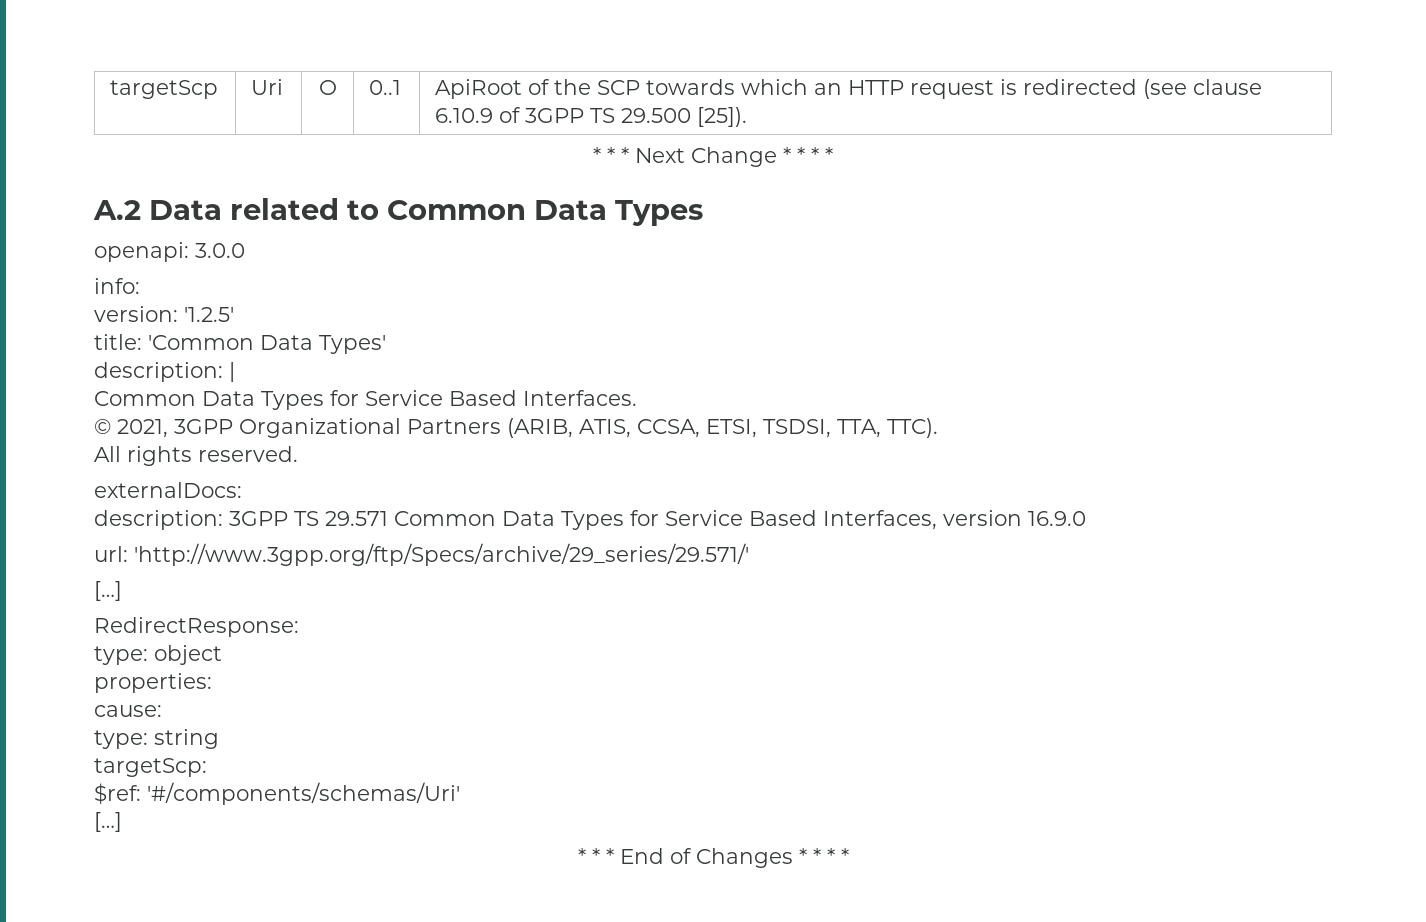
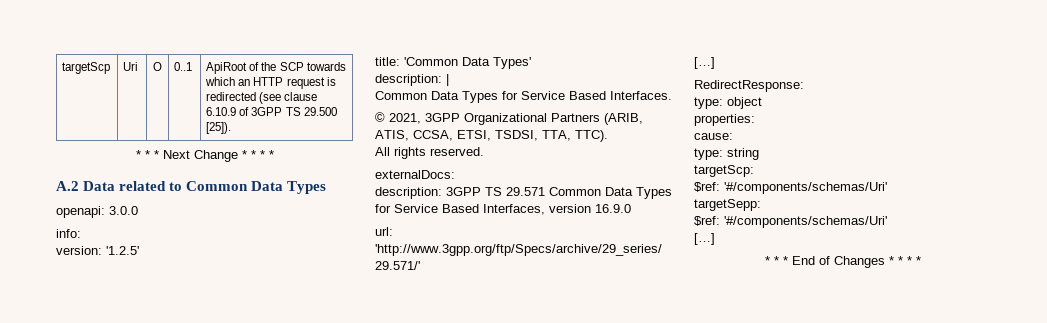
+ targetSepp:
+ $ref: '#/components/schemas/Uri'

